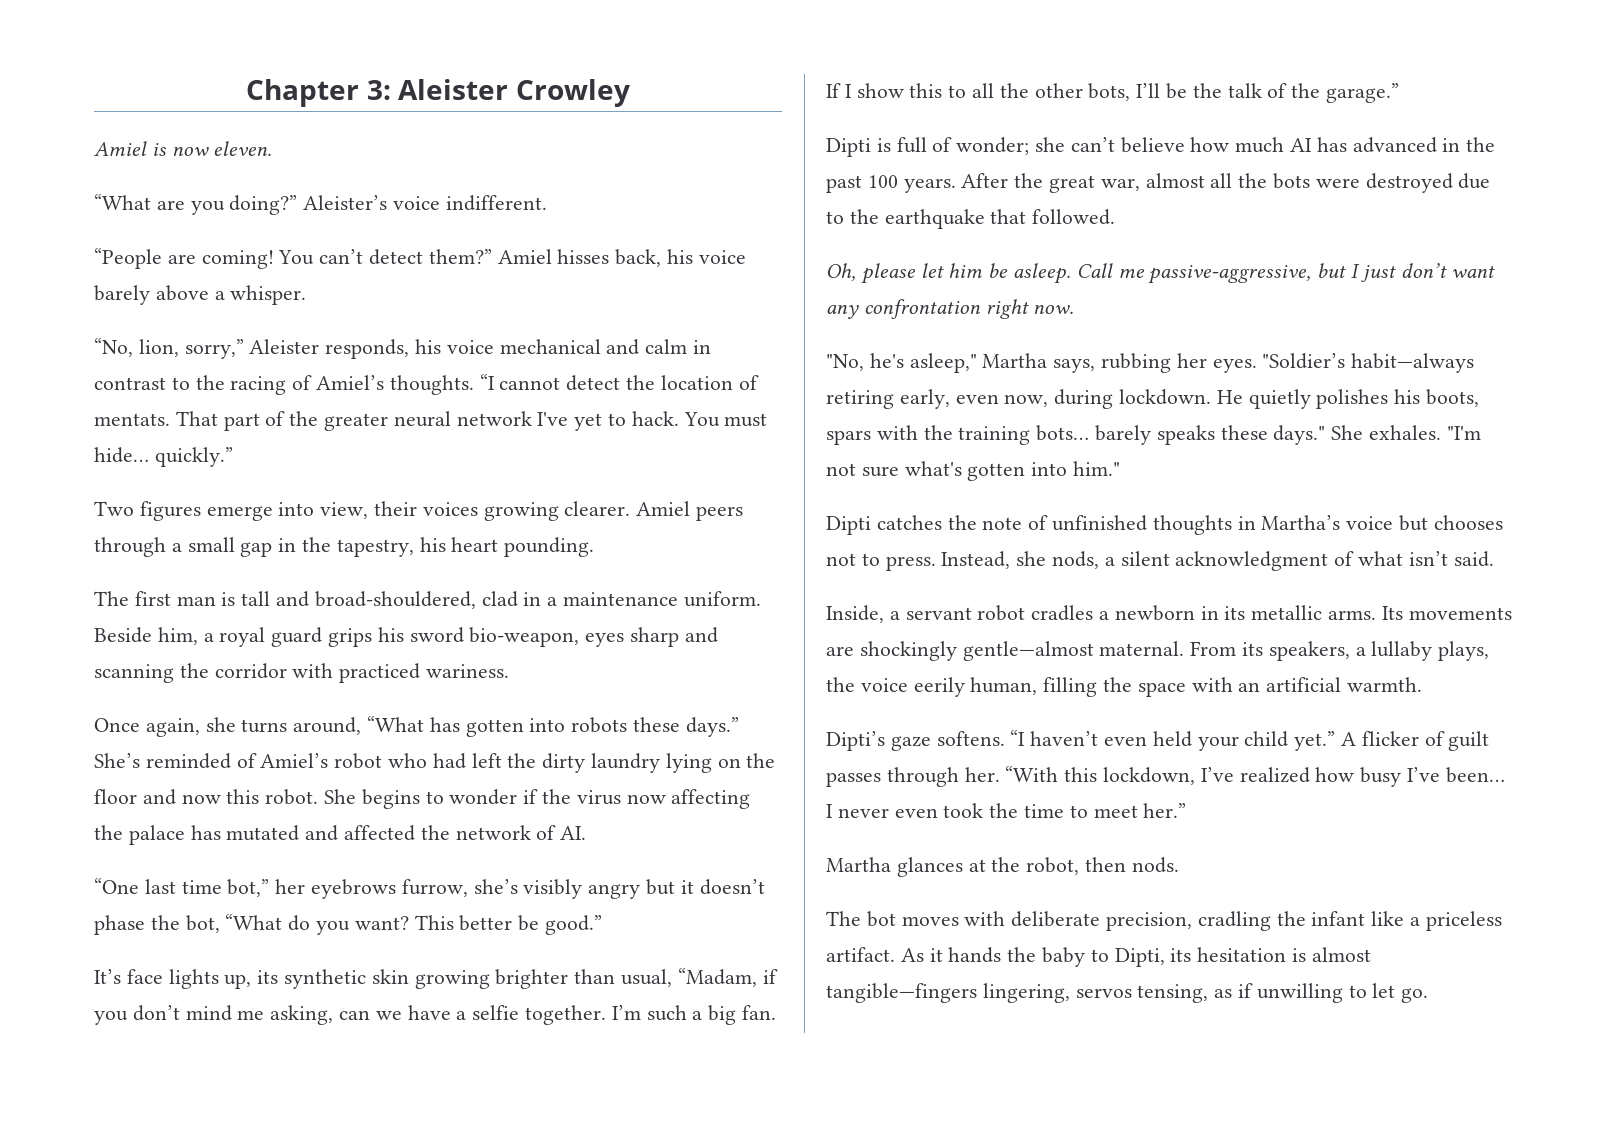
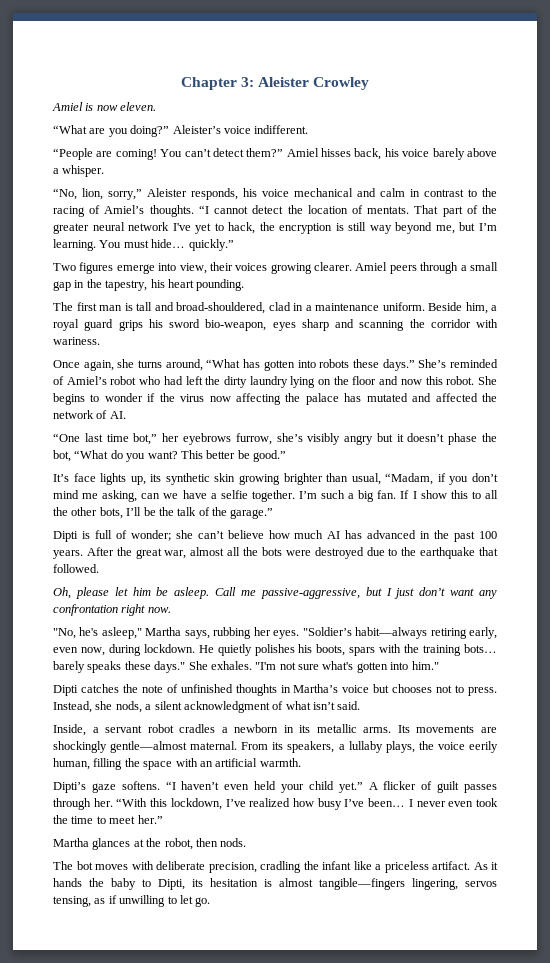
- That part of the greater neural network I've yet to hack.
+ That part of the greater neural network I've yet to hack, the encryption is still way beyond me, but I’m learning.
- Beside him, a royal guard grips his sword bio-weapon, eyes sharp and scanning the corridor with practiced wariness.
+ Beside him, a royal guard grips his sword bio-weapon, eyes sharp and scanning the corridor with wariness.

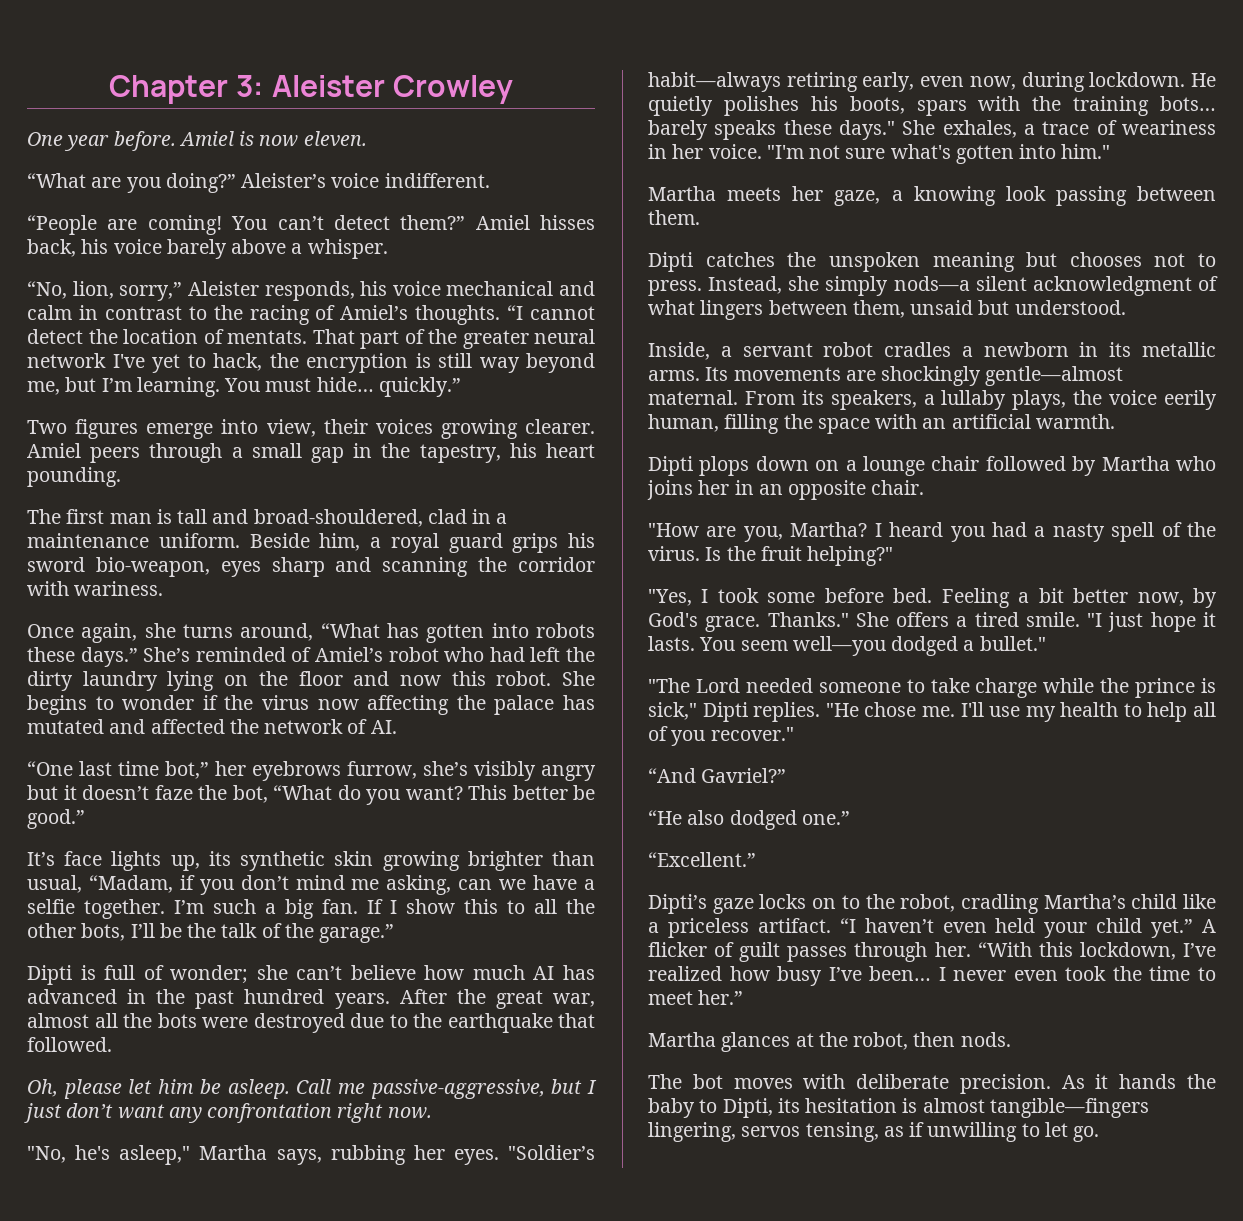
+ One year before.
- “One last time bot,” her eyebrows furrow, she’s visibly angry but it doesn’t phase the bot, “What do you want?
+ “One last time bot,” her eyebrows furrow, she’s visibly angry but it doesn’t faze the bot, “What do you want?
- Dipti is full of wonder; she can’t believe how much AI has advanced in the past 100 years.
+ Dipti is full of wonder; she can’t believe how much AI has advanced in the past hundred years.
- She exhales.
+ She exhales, a trace of weariness in her voice.
- Dipti catches the note of unfinished thoughts in Martha’s voice but chooses not to press.
+ Martha meets her gaze, a knowing look passing between them.
+ Dipti catches the unspoken meaning but chooses not to press.
- Instead, she nods, a silent acknowledgment of what isn’t said.
+ Instead, she simply nods—a silent acknowledgment of what lingers between them, unsaid but understood.
- Dipti’s gaze softens.
+ Dipti plops down on a lounge chair followed by Martha who joins her in an opposite chair.
+ "How are you, Martha? I heard you had a nasty spell of the virus. Is the fruit helping?"
+ "Yes, I took some before bed. Feeling a bit better now, by God's grace. Thanks." She offers a tired smile. "I just hope it lasts. You seem well—you dodged a bullet."
+ "The Lord needed someone to take charge while the prince is sick," Dipti replies. "He chose me. I'll use my health to help all of you recover."
+ “And Gavriel?”
+ “He also dodged one.”
+ “Excellent.”
+ Dipti’s gaze locks on to the robot, cradling Martha’s child like a priceless artifact.
- The bot moves with deliberate precision, cradling the infant like a priceless artifact.
+ The bot moves with deliberate precision.

